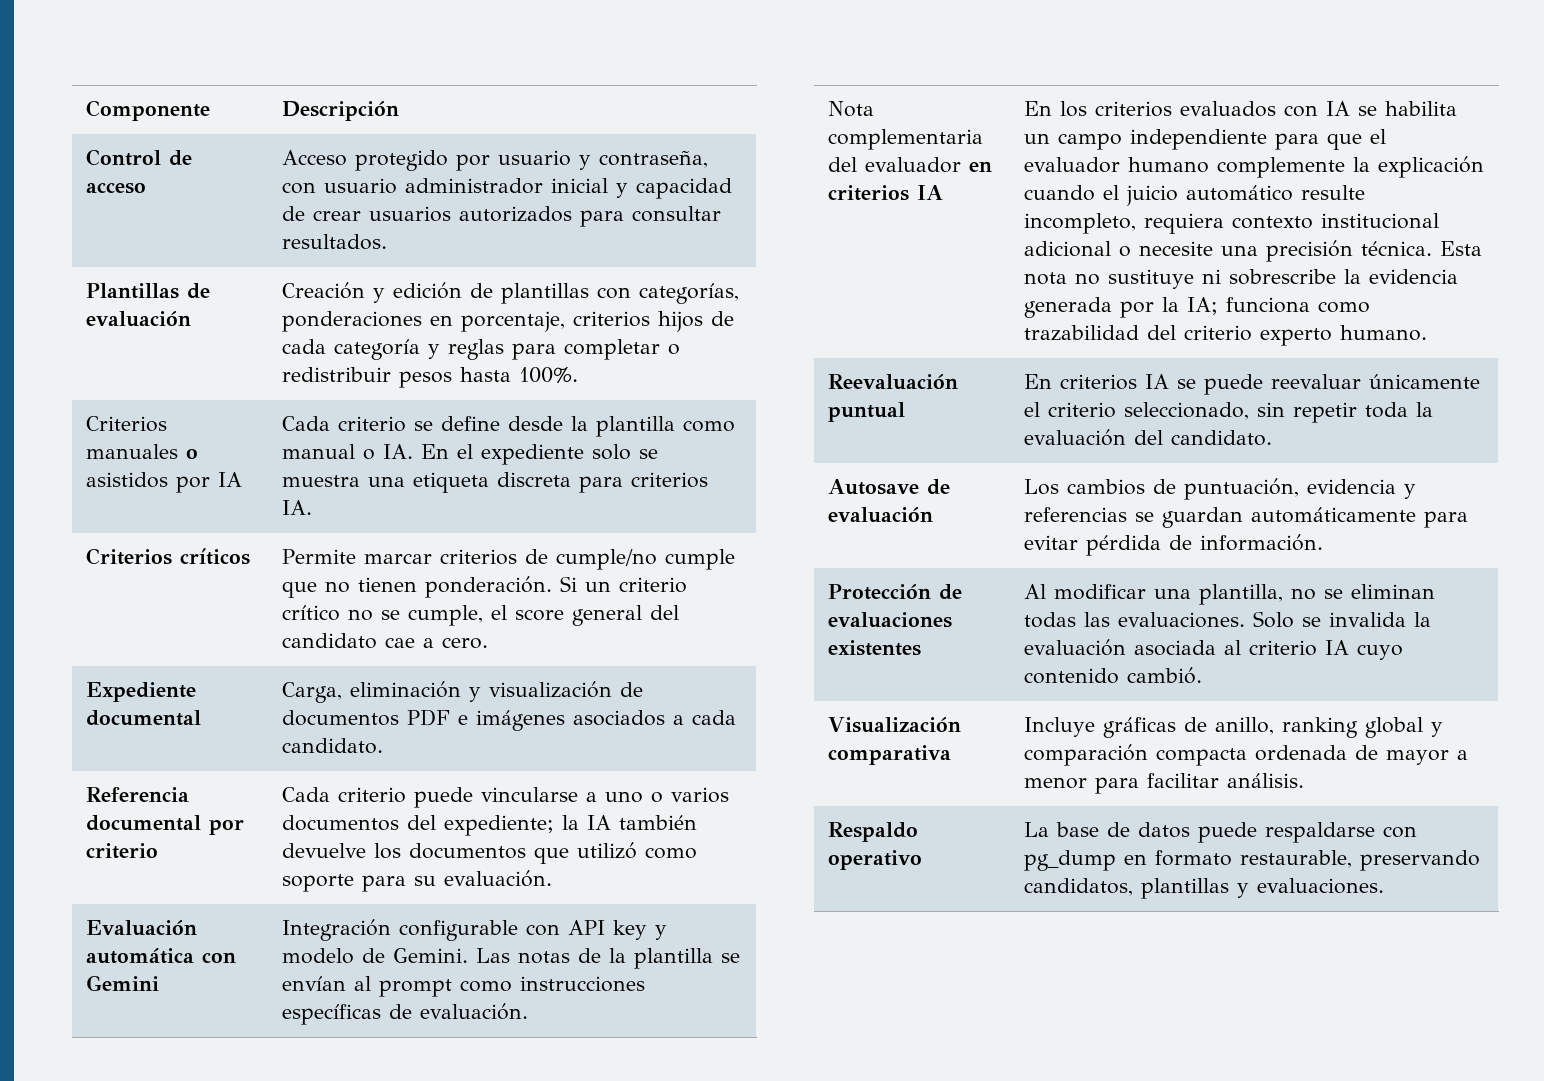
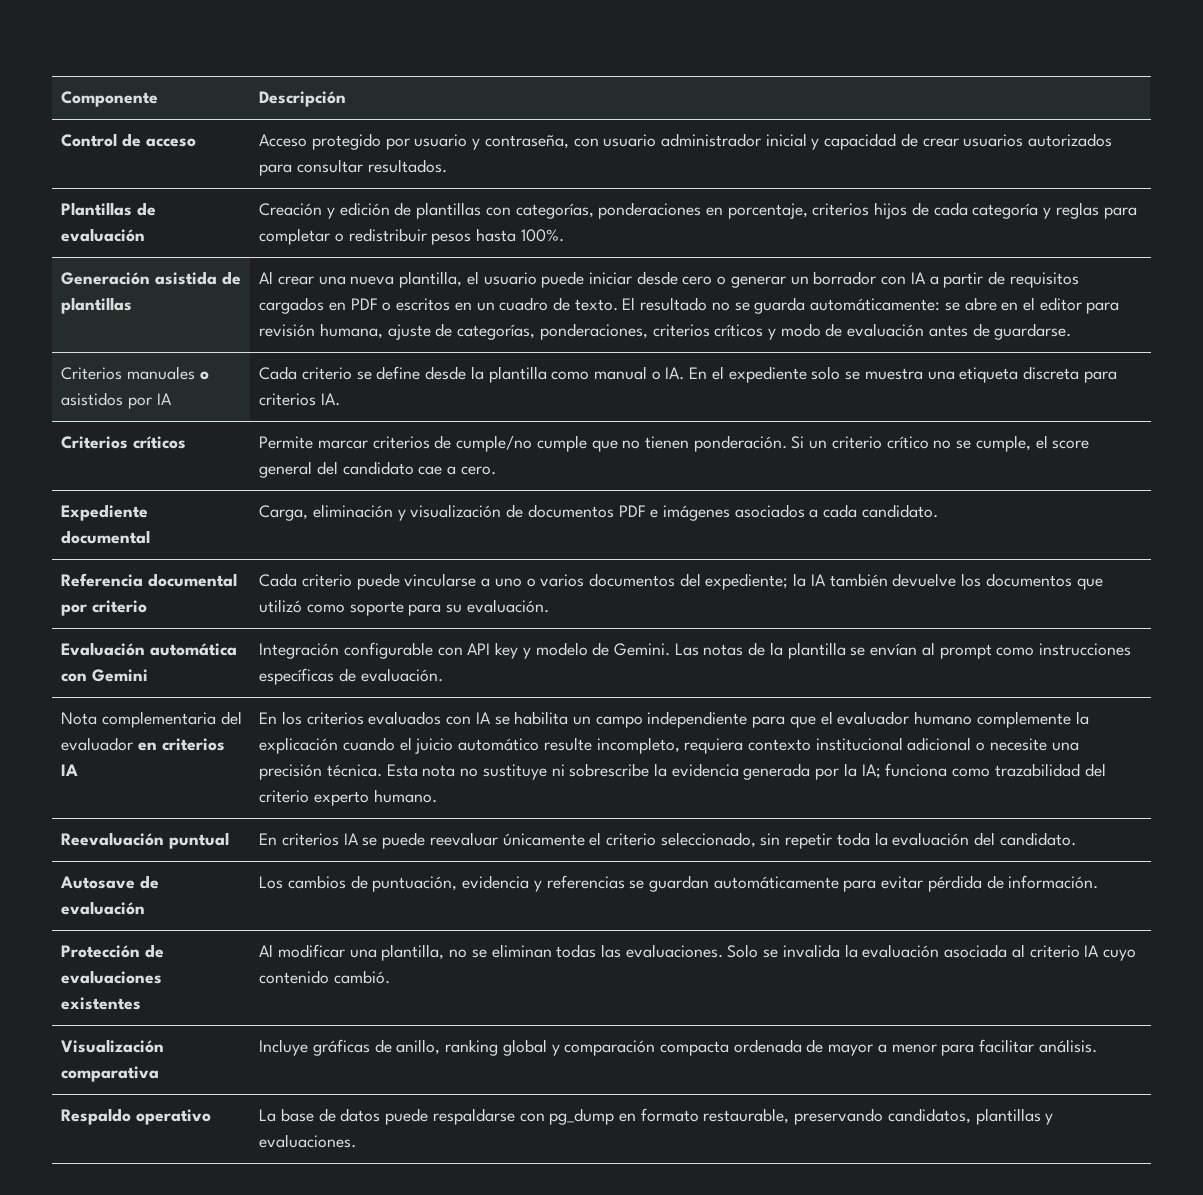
+ Generación asistida de plantillas | Al crear una nueva plantilla, el usuario puede iniciar desde cero o generar un borrador con IA a partir de requisitos cargados en PDF o escritos en un cuadro de texto. El resultado no se guarda automáticamente: se abre en el editor para revisión humana, ajuste de categorías, ponderaciones, criterios críticos y modo de evaluación antes de guardarse.

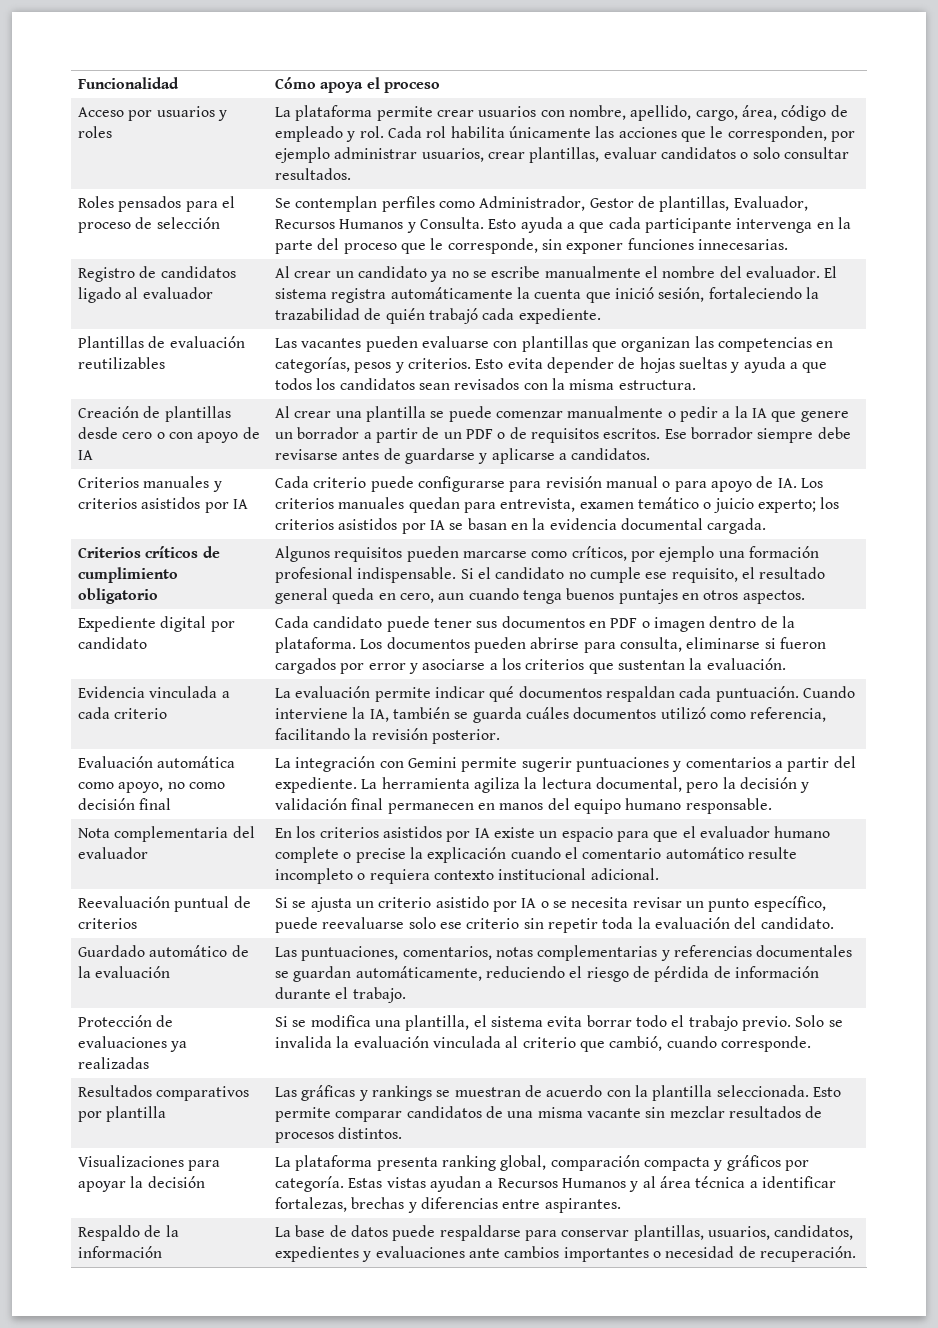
- Componente | Descripción
- Control de acceso | Acceso protegido por usuario y contraseña, con usuario administrador inicial y capacidad de crear usuarios autorizados para consultar resultados.
- Plantillas de evaluación | Creación y edición de plantillas con categorías, ponderaciones en porcentaje, criterios hijos de cada categoría y reglas para completar o redistribuir pesos hasta 100%.
- Generación asistida de plantillas | Al crear una nueva plantilla, el usuario puede iniciar desde cero o generar un borrador con IA a partir de requisitos cargados en PDF o escritos en un cuadro de texto. El resultado no se guarda automáticamente: se abre en el editor para revisión humana, ajuste de categorías, ponderaciones, criterios críticos y modo de evaluación antes de guardarse.
+ Funcionalidad | Cómo apoya el proceso
+ Acceso por usuarios y roles | La plataforma permite crear usuarios con nombre, apellido, cargo, área, código de empleado y rol. Cada rol habilita únicamente las acciones que le corresponden, por ejemplo administrar usuarios, crear plantillas, evaluar candidatos o solo consultar resultados.
+ Roles pensados para el proceso de selección | Se contemplan perfiles como Administrador, Gestor de plantillas, Evaluador, Recursos Humanos y Consulta. Esto ayuda a que cada participante intervenga en la parte del proceso que le corresponde, sin exponer funciones innecesarias.
+ Registro de candidatos ligado al evaluador | Al crear un candidato ya no se escribe manualmente el nombre del evaluador. El sistema registra automáticamente la cuenta que inició sesión, fortaleciendo la trazabilidad de quién trabajó cada expediente.
+ Plantillas de evaluación reutilizables | Las vacantes pueden evaluarse con plantillas que organizan las competencias en categorías, pesos y criterios. Esto evita depender de hojas sueltas y ayuda a que todos los candidatos sean revisados con la misma estructura.
+ Creación de plantillas desde cero o con apoyo de IA | Al crear una plantilla se puede comenzar manualmente o pedir a la IA que genere un borrador a partir de un PDF o de requisitos escritos. Ese borrador siempre debe revisarse antes de guardarse y aplicarse a candidatos.
- Criterios manuales o asistidos por IA
+ Criterios manuales y criterios asistidos por IA
- Cada criterio se define desde la plantilla como manual o IA. En el expediente solo se muestra una etiqueta discreta para criterios IA.
- Criterios críticos | Permite marcar criterios de cumple/no cumple que no tienen ponderación. Si un criterio crítico no se cumple, el score general del candidato cae a cero.
- Expediente documental | Carga, eliminación y visualización de documentos PDF e imágenes asociados a cada candidato.
- Referencia documental por criterio | Cada criterio puede vincularse a uno o varios documentos del expediente; la IA también devuelve los documentos que utilizó como soporte para su evaluación.
- Evaluación automática con Gemini | Integración configurable con API key y modelo de Gemini. Las notas de la plantilla se envían al prompt como instrucciones específicas de evaluación.
+ Cada criterio puede configurarse para revisión manual o para apoyo de IA. Los criterios manuales quedan para entrevista, examen temático o juicio experto; los criterios asistidos por IA se basan en la evidencia documental cargada.
+ Criterios críticos de cumplimiento obligatorio | Algunos requisitos pueden marcarse como críticos, por ejemplo una formación profesional indispensable. Si el candidato no cumple ese requisito, el resultado general queda en cero, aun cuando tenga buenos puntajes en otros aspectos.
+ Expediente digital por candidato | Cada candidato puede tener sus documentos en PDF o imagen dentro de la plataforma. Los documentos pueden abrirse para consulta, eliminarse si fueron cargados por error y asociarse a los criterios que sustentan la evaluación.
+ Evidencia vinculada a cada criterio | La evaluación permite indicar qué documentos respaldan cada puntuación. Cuando interviene la IA, también se guarda cuáles documentos utilizó como referencia, facilitando la revisión posterior.
+ Evaluación automática como apoyo, no como decisión final | La integración con Gemini permite sugerir puntuaciones y comentarios a partir del expediente. La herramienta agiliza la lectura documental, pero la decisión y validación final permanecen en manos del equipo humano responsable.
- Nota complementaria del evaluador en criterios IA
+ Nota complementaria del evaluador
- En los criterios evaluados con IA se habilita un campo independiente para que el evaluador humano complemente la explicación cuando el juicio automático resulte incompleto, requiera contexto institucional adicional o necesite una precisión técnica. Esta nota no sustituye ni sobrescribe la evidencia generada por la IA; funciona como trazabilidad del criterio experto humano.
- Reevaluación puntual | En criterios IA se puede reevaluar únicamente el criterio seleccionado, sin repetir toda la evaluación del candidato.
+ En los criterios asistidos por IA existe un espacio para que el evaluador humano complete o precise la explicación cuando el comentario automático resulte incompleto o requiera contexto institucional adicional.
+ Reevaluación puntual de criterios | Si se ajusta un criterio asistido por IA o se necesita revisar un punto específico, puede reevaluarse solo ese criterio sin repetir toda la evaluación del candidato.
- Autosave de evaluación | Los cambios de puntuación, evidencia y referencias se guardan automáticamente para evitar pérdida de información.
- Protección de evaluaciones existentes | Al modificar una plantilla, no se eliminan todas las evaluaciones. Solo se invalida la evaluación asociada al criterio IA cuyo contenido cambió.
- Visualización comparativa | Incluye gráficas de anillo, ranking global y comparación compacta ordenada de mayor a menor para facilitar análisis.
- Respaldo operativo | La base de datos puede respaldarse con pg_dump en formato restaurable, preservando candidatos, plantillas y evaluaciones.
+ Guardado automático de la evaluación | Las puntuaciones, comentarios, notas complementarias y referencias documentales se guardan automáticamente, reduciendo el riesgo de pérdida de información durante el trabajo.
+ Protección de evaluaciones ya realizadas | Si se modifica una plantilla, el sistema evita borrar todo el trabajo previo. Solo se invalida la evaluación vinculada al criterio que cambió, cuando corresponde.
+ Resultados comparativos por plantilla | Las gráficas y rankings se muestran de acuerdo con la plantilla seleccionada. Esto permite comparar candidatos de una misma vacante sin mezclar resultados de procesos distintos.
+ Visualizaciones para apoyar la decisión | La plataforma presenta ranking global, comparación compacta y gráficos por categoría. Estas vistas ayudan a Recursos Humanos y al área técnica a identificar fortalezas, brechas y diferencias entre aspirantes.
+ Respaldo de la información | La base de datos puede respaldarse para conservar plantillas, usuarios, candidatos, expedientes y evaluaciones ante cambios importantes o necesidad de recuperación.

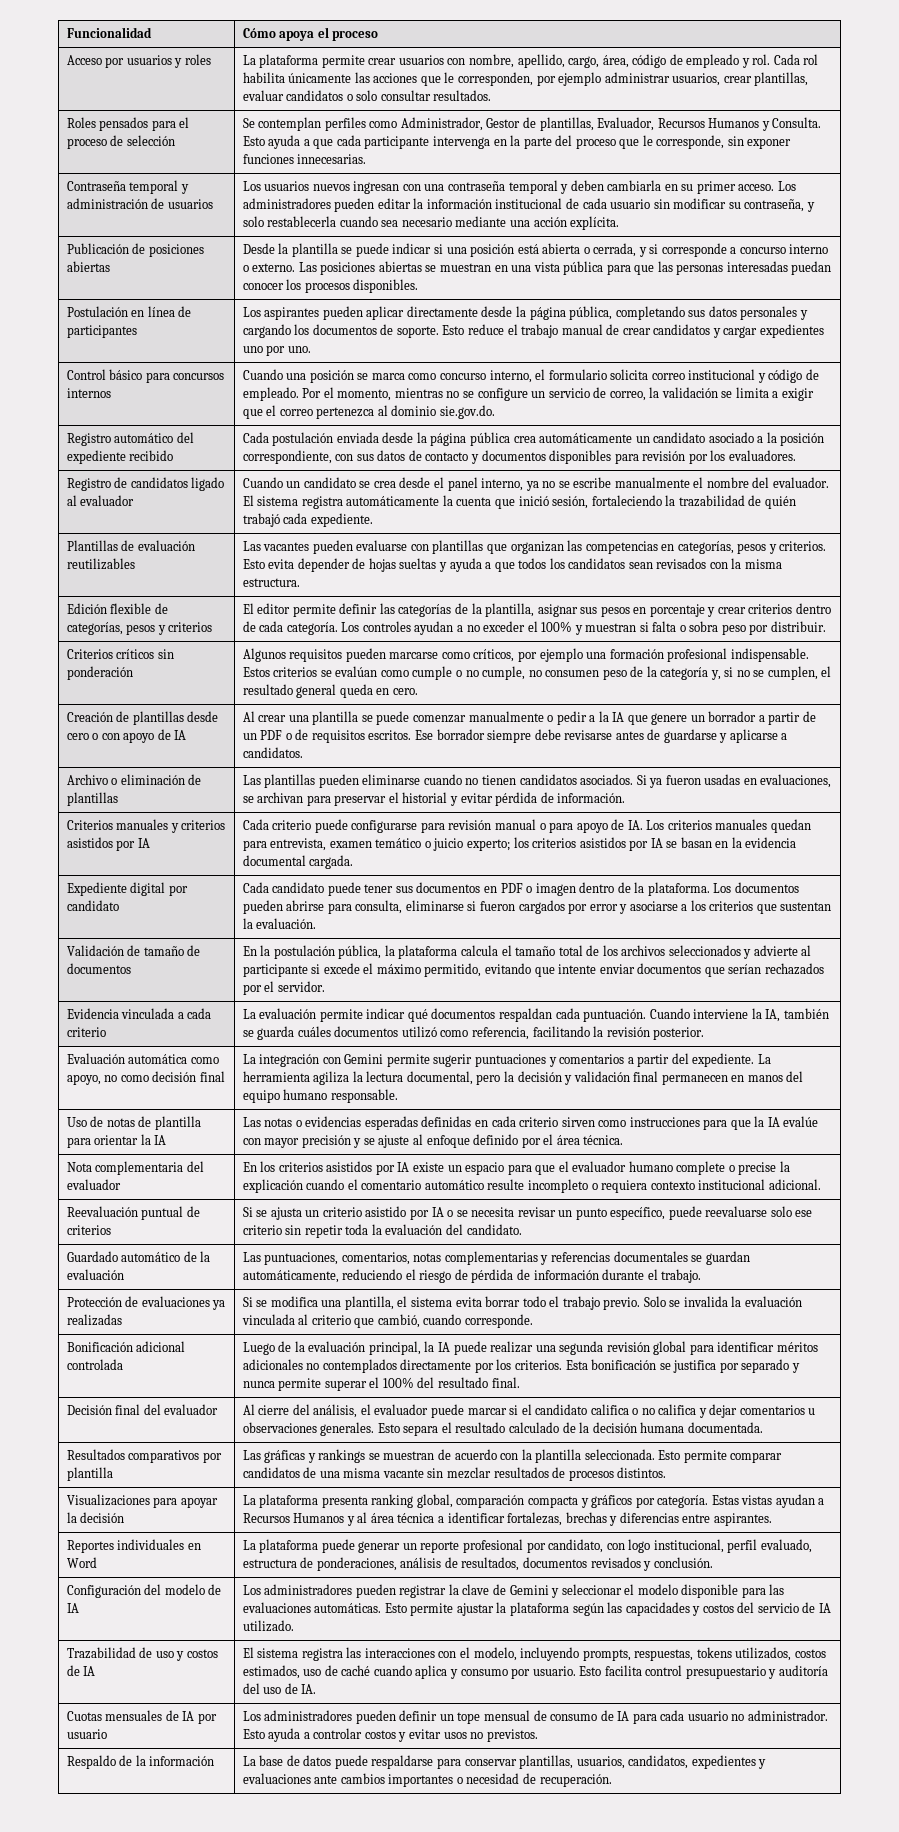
+ Contraseña temporal y administración de usuarios | Los usuarios nuevos ingresan con una contraseña temporal y deben cambiarla en su primer acceso. Los administradores pueden editar la información institucional de cada usuario sin modificar su contraseña, y solo restablecerla cuando sea necesario mediante una acción explícita.
+ Publicación de posiciones abiertas | Desde la plantilla se puede indicar si una posición está abierta o cerrada, y si corresponde a concurso interno o externo. Las posiciones abiertas se muestran en una vista pública para que las personas interesadas puedan conocer los procesos disponibles.
+ Postulación en línea de participantes | Los aspirantes pueden aplicar directamente desde la página pública, completando sus datos personales y cargando los documentos de soporte. Esto reduce el trabajo manual de crear candidatos y cargar expedientes uno por uno.
+ Control básico para concursos internos | Cuando una posición se marca como concurso interno, el formulario solicita correo institucional y código de empleado. Por el momento, mientras no se configure un servicio de correo, la validación se limita a exigir que el correo pertenezca al dominio sie.gov.do.
+ Registro automático del expediente recibido | Cada postulación enviada desde la página pública crea automáticamente un candidato asociado a la posición correspondiente, con sus datos de contacto y documentos disponibles para revisión por los evaluadores.
- Al crear un candidato ya no se escribe manualmente el nombre del evaluador.
+ Cuando un candidato se crea desde el panel interno, ya no se escribe manualmente el nombre del evaluador.
+ Edición flexible de categorías, pesos y criterios | El editor permite definir las categorías de la plantilla, asignar sus pesos en porcentaje y crear criterios dentro de cada categoría. Los controles ayudan a no exceder el 100% y muestran si falta o sobra peso por distribuir.
+ Criterios críticos sin ponderación | Algunos requisitos pueden marcarse como críticos, por ejemplo una formación profesional indispensable. Estos criterios se evalúan como cumple o no cumple, no consumen peso de la categoría y, si no se cumplen, el resultado general queda en cero.
+ Archivo o eliminación de plantillas | Las plantillas pueden eliminarse cuando no tienen candidatos asociados. Si ya fueron usadas en evaluaciones, se archivan para preservar el historial y evitar pérdida de información.
- Criterios críticos de cumplimiento obligatorio | Algunos requisitos pueden marcarse como críticos, por ejemplo una formación profesional indispensable. Si el candidato no cumple ese requisito, el resultado general queda en cero, aun cuando tenga buenos puntajes en otros aspectos.
+ Validación de tamaño de documentos | En la postulación pública, la plataforma calcula el tamaño total de los archivos seleccionados y advierte al participante si excede el máximo permitido, evitando que intente enviar documentos que serían rechazados por el servidor.
+ Uso de notas de plantilla para orientar la IA | Las notas o evidencias esperadas definidas en cada criterio sirven como instrucciones para que la IA evalúe con mayor precisión y se ajuste al enfoque definido por el área técnica.
+ Bonificación adicional controlada | Luego de la evaluación principal, la IA puede realizar una segunda revisión global para identificar méritos adicionales no contemplados directamente por los criterios. Esta bonificación se justifica por separado y nunca permite superar el 100% del resultado final.
+ Decisión final del evaluador | Al cierre del análisis, el evaluador puede marcar si el candidato califica o no califica y dejar comentarios u observaciones generales. Esto separa el resultado calculado de la decisión humana documentada.
+ Reportes individuales en Word | La plataforma puede generar un reporte profesional por candidato, con logo institucional, perfil evaluado, estructura de ponderaciones, análisis de resultados, documentos revisados y conclusión.
+ Configuración del modelo de IA | Los administradores pueden registrar la clave de Gemini y seleccionar el modelo disponible para las evaluaciones automáticas. Esto permite ajustar la plataforma según las capacidades y costos del servicio de IA utilizado.
+ Trazabilidad de uso y costos de IA | El sistema registra las interacciones con el modelo, incluyendo prompts, respuestas, tokens utilizados, costos estimados, uso de caché cuando aplica y consumo por usuario. Esto facilita control presupuestario y auditoría del uso de IA.
+ Cuotas mensuales de IA por usuario | Los administradores pueden definir un tope mensual de consumo de IA para cada usuario no administrador. Esto ayuda a controlar costos y evitar usos no previstos.

